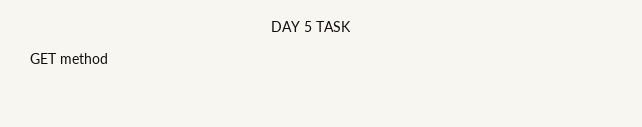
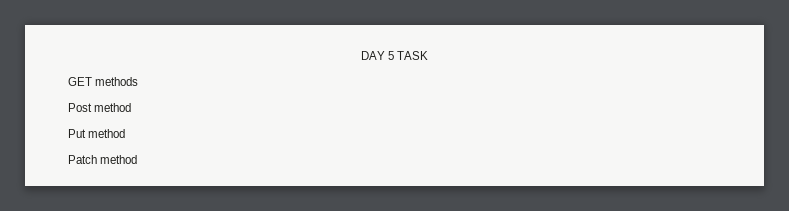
- GET method
+ GET methods
+ Post method
+ Put method
+ Patch method

